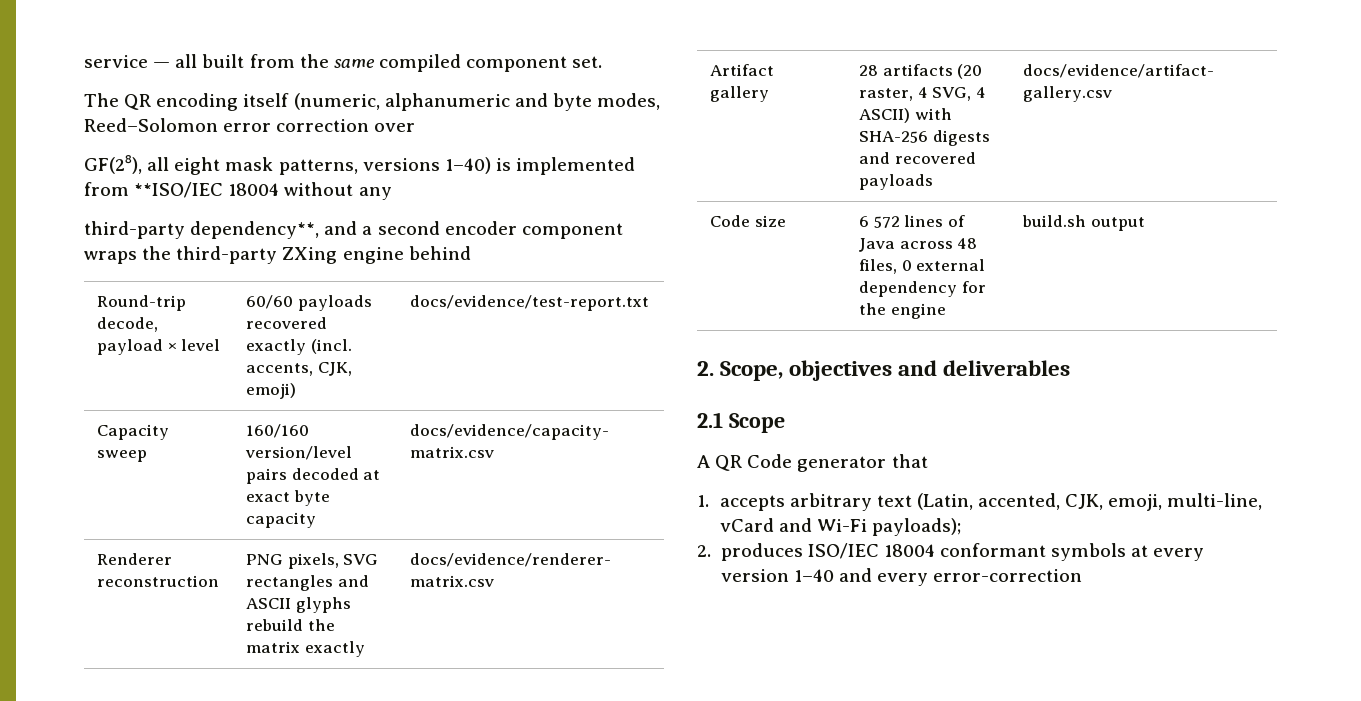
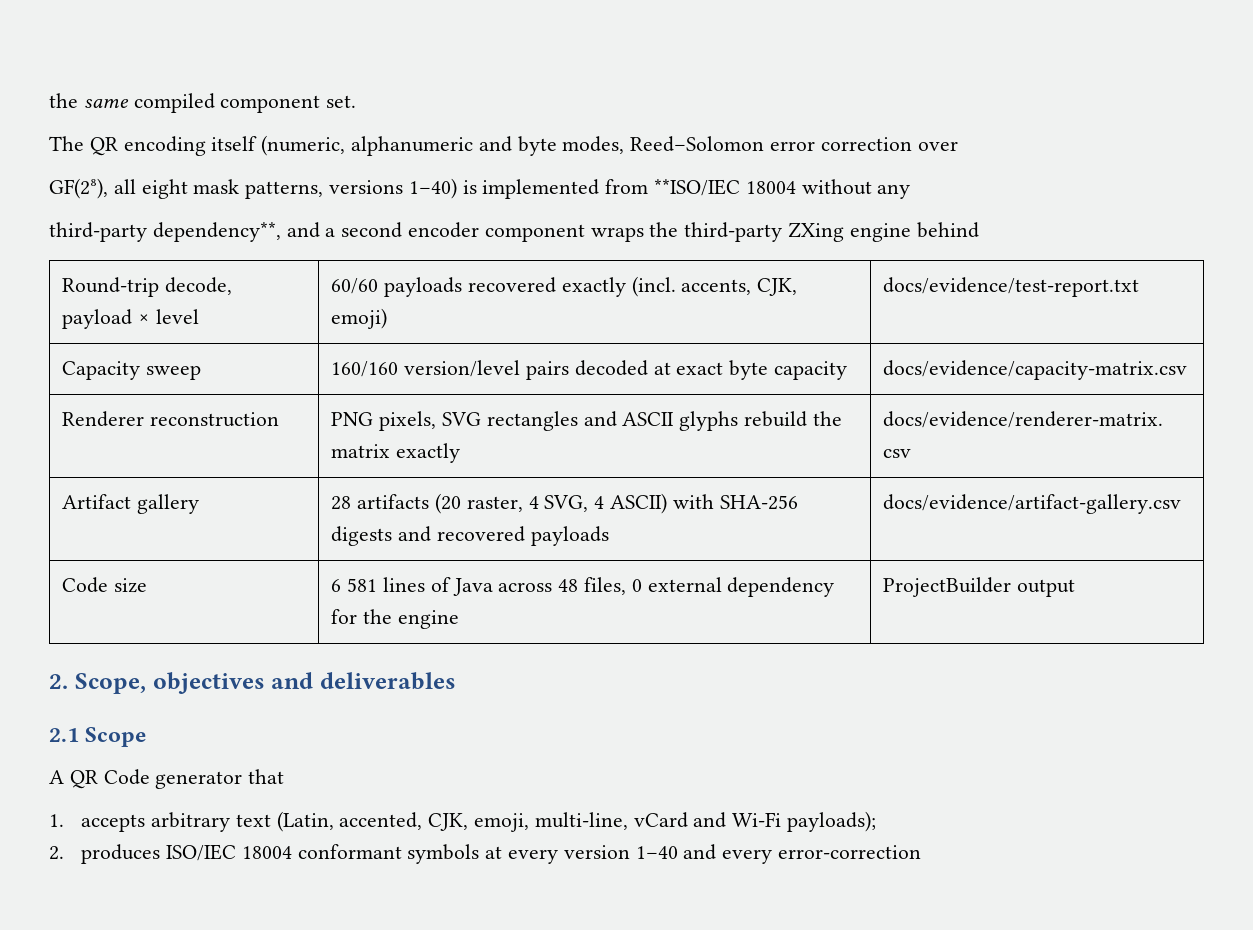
- service — all built from the same compiled component set.
+ the same compiled component set.
- Code size | 6 572 lines of Java across 48 files, 0 external dependency for the engine | build.sh output
+ Code size | 6 581 lines of Java across 48 files, 0 external dependency for the engine | ProjectBuilder output

